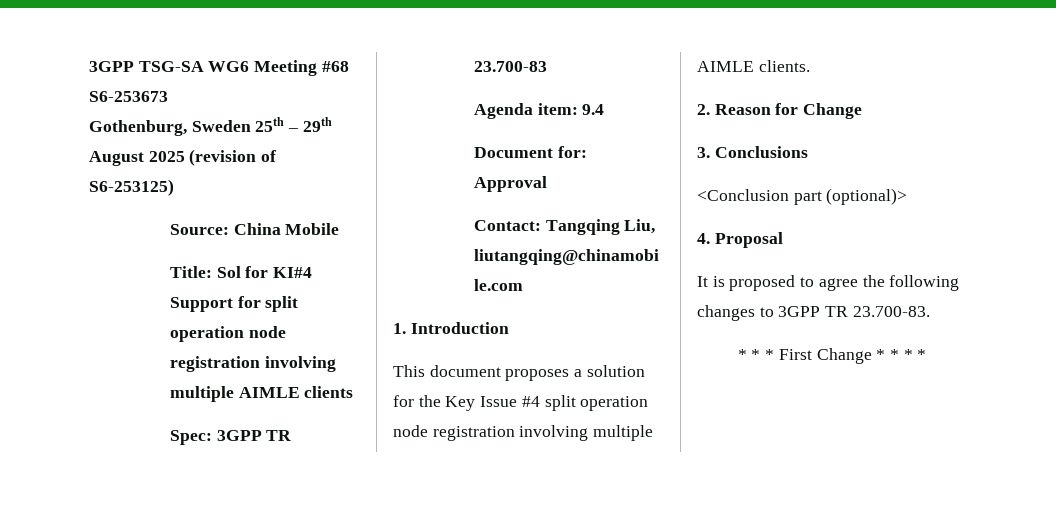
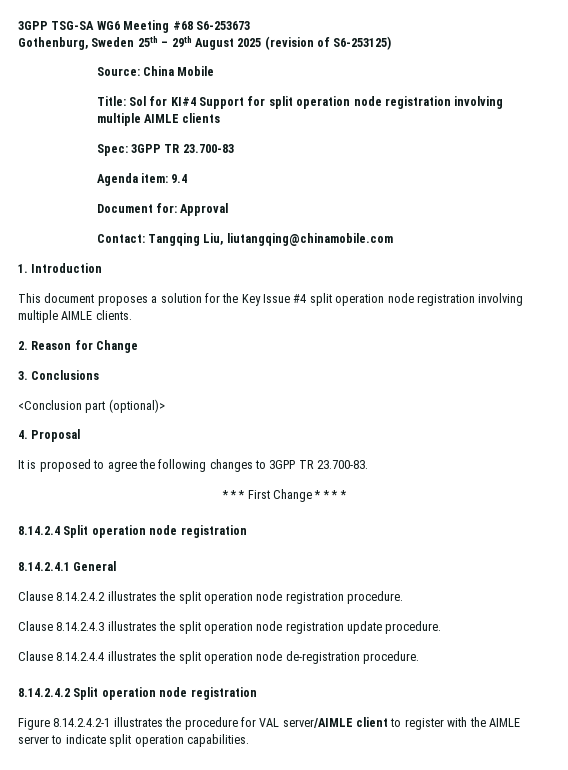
+ 8.14.2.4 Split operation node registration
+ 8.14.2.4.1 General
+ Clause 8.14.2.4.2 illustrates the split operation node registration procedure.
+ Clause 8.14.2.4.3 illustrates the split operation node registration update procedure.
+ Clause 8.14.2.4.4 illustrates the split operation node de-registration procedure.
+ 8.14.2.4.2 Split operation node registration
+ Figure 8.14.2.4.2-1 illustrates the procedure for VAL server/AIMLE client to register with the AIMLE server to indicate split operation capabilities.

